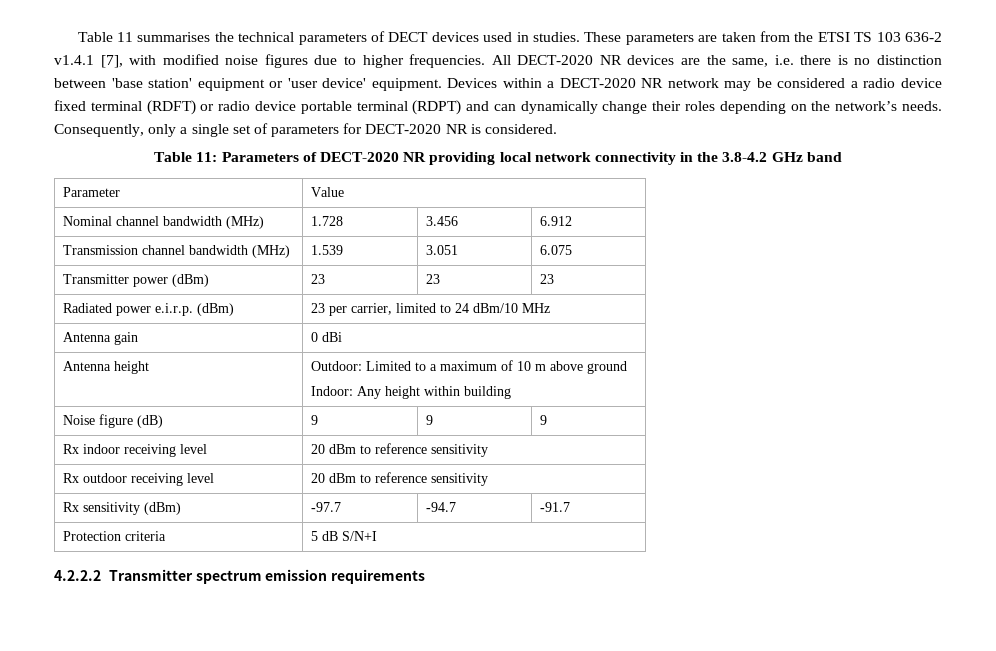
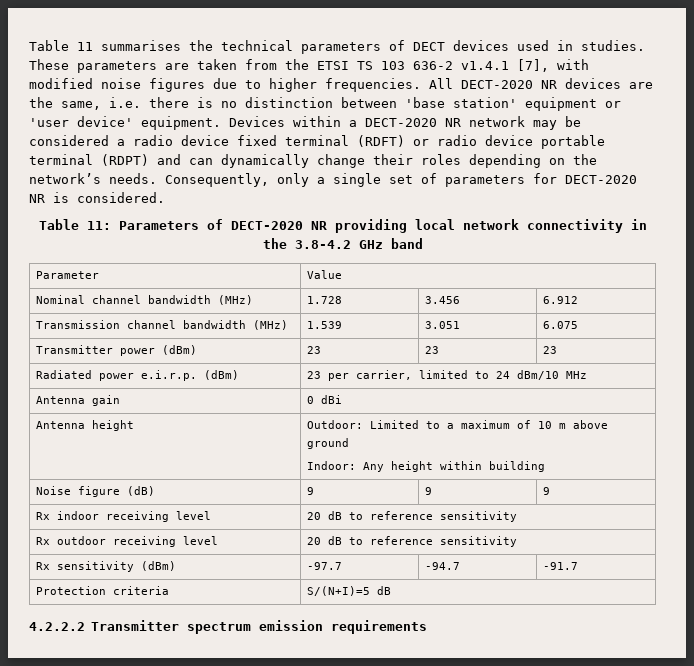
- Rx indoor receiving level | 20 dBm to reference sensitivity
+ Rx indoor receiving level | 20 dB to reference sensitivity
- Rx outdoor receiving level | 20 dBm to reference sensitivity
+ Rx outdoor receiving level | 20 dB to reference sensitivity
- Protection criteria | 5 dB S/N+I
+ Protection criteria | S/(N+I)=5 dB

